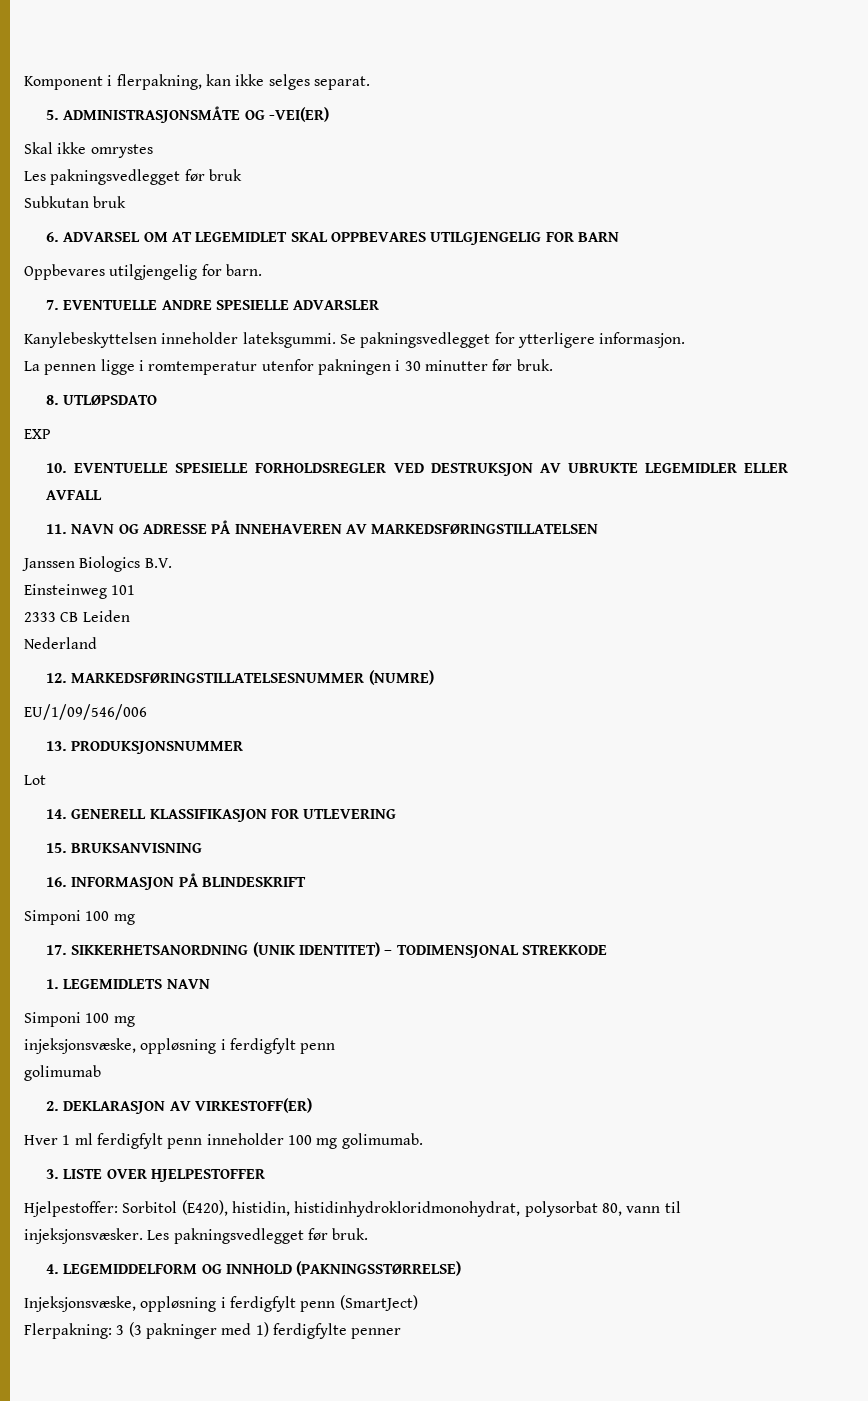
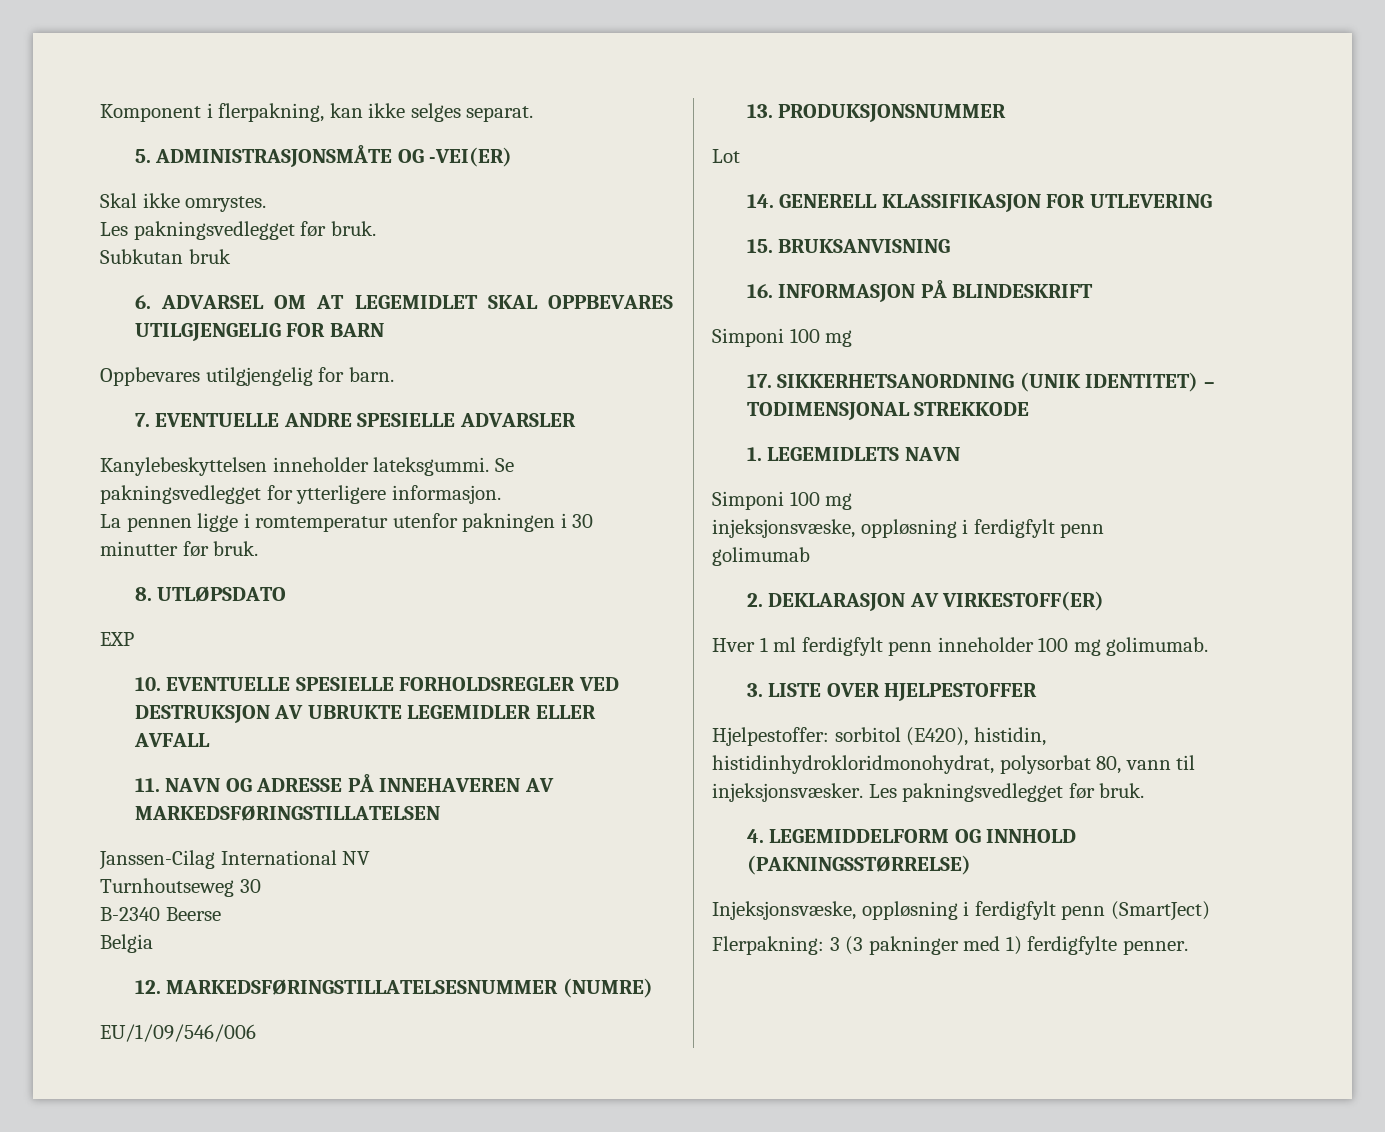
- Skal ikke omrystes
- Les pakningsvedlegget før bruk
+ Skal ikke omrystes.
+ Les pakningsvedlegget før bruk.
- Janssen Biologics B.V.
- Einsteinweg 101
- 2333 CB Leiden
- Nederland
+ Janssen-Cilag International NV
+ Turnhoutseweg 30
+ B-2340 Beerse
+ Belgia
- Hjelpestoffer: Sorbitol (E420), histidin, histidinhydrokloridmonohydrat, polysorbat 80, vann til injeksjonsvæsker.
+ Hjelpestoffer: sorbitol (E420), histidin, histidinhydrokloridmonohydrat, polysorbat 80, vann til injeksjonsvæsker.
- Flerpakning: 3 (3 pakninger med 1) ferdigfylte penner
+ Flerpakning: 3 (3 pakninger med 1) ferdigfylte penner.

